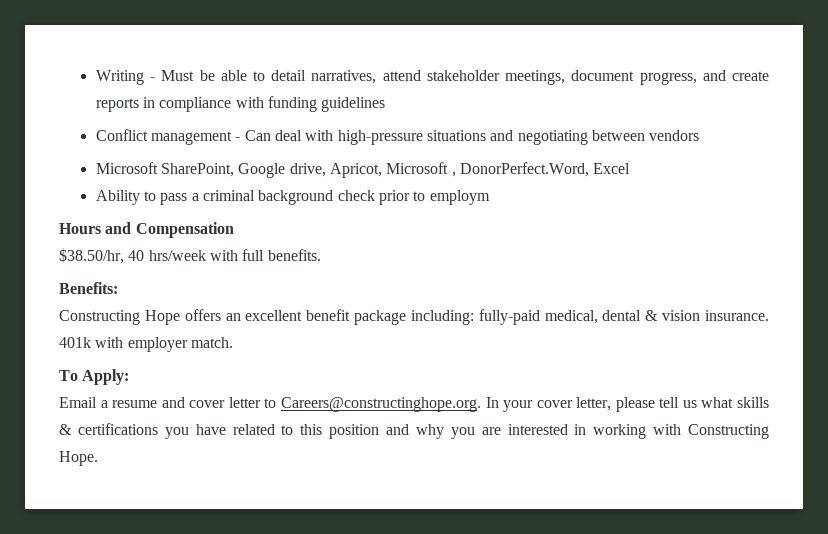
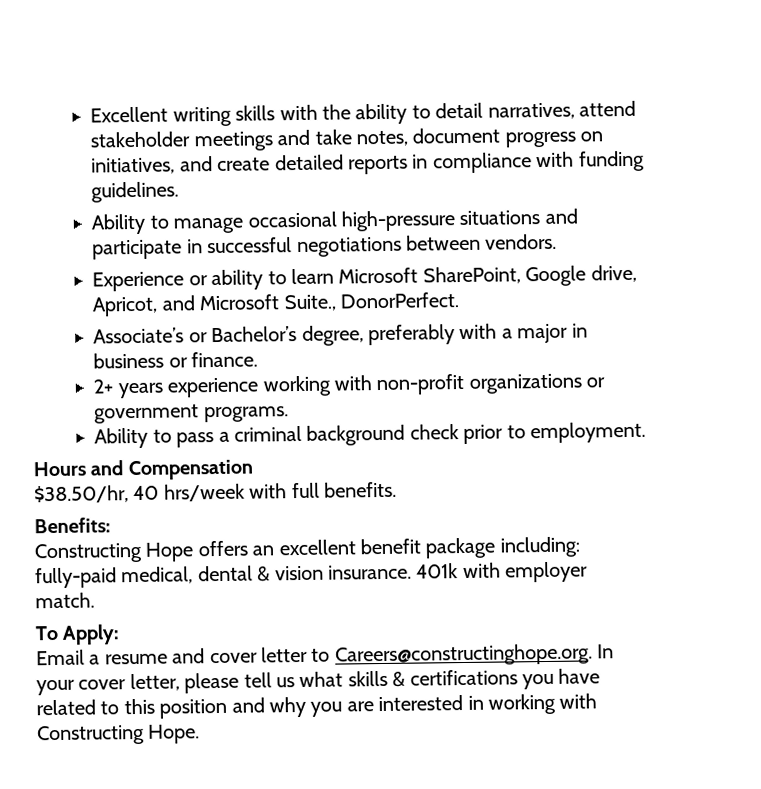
- Writing - Must be able to detail narratives, attend stakeholder meetings, document progress, and create reports in compliance with funding guidelines
- Conflict management - Can deal with high-pressure situations and negotiating between vendors
- Microsoft SharePoint, Google drive, Apricot, Microsoft , DonorPerfect.Word, Excel
+ Excellent writing skills with the ability to detail narratives, attend stakeholder meetings and take notes, document progress on initiatives, and create detailed reports in compliance with funding guidelines.
+ Ability to manage occasional high-pressure situations and participate in successful negotiations between vendors.
+ Experience or ability to learn Microsoft SharePoint, Google drive, Apricot, and Microsoft Suite., DonorPerfect.
+ Associate’s or Bachelor’s degree, preferably with a major in business or finance.
+ 2+ years experience working with non-profit organizations or government programs.
- Ability to pass a criminal background check prior to employm
+ Ability to pass a criminal background check prior to employment.

